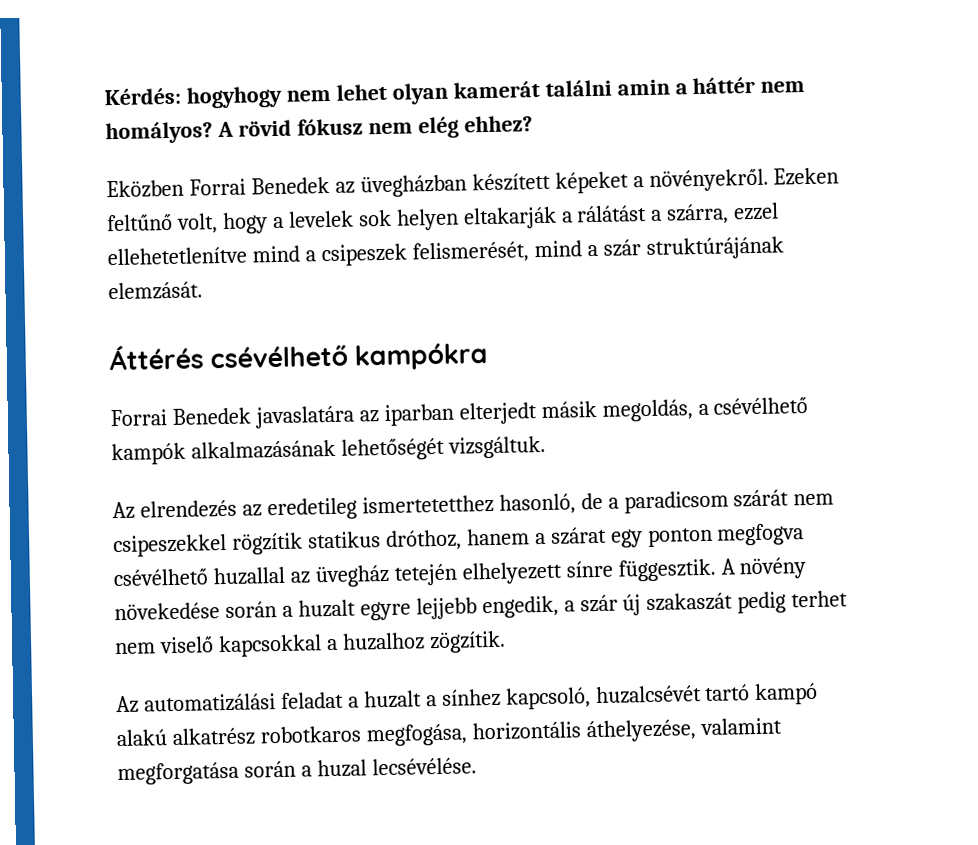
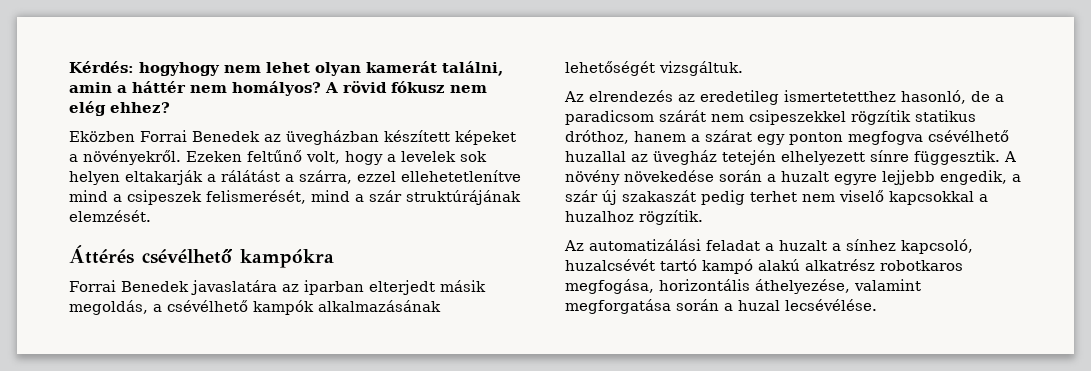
- Kérdés: hogyhogy nem lehet olyan kamerát találni amin a háttér nem homályos?
+ Kérdés: hogyhogy nem lehet olyan kamerát találni, amin a háttér nem homályos?
- Ezeken feltűnő volt, hogy a levelek sok helyen eltakarják a rálátást a szárra, ezzel ellehetetlenítve mind a csipeszek felismerését, mind a szár struktúrájának elemzását.
+ Ezeken feltűnő volt, hogy a levelek sok helyen eltakarják a rálátást a szárra, ezzel ellehetetlenítve mind a csipeszek felismerését, mind a szár struktúrájának elemzését.
- A növény növekedése során a huzalt egyre lejjebb engedik, a szár új szakaszát pedig terhet nem viselő kapcsokkal a huzalhoz zögzítik.
+ A növény növekedése során a huzalt egyre lejjebb engedik, a szár új szakaszát pedig terhet nem viselő kapcsokkal a huzalhoz rögzítik.

